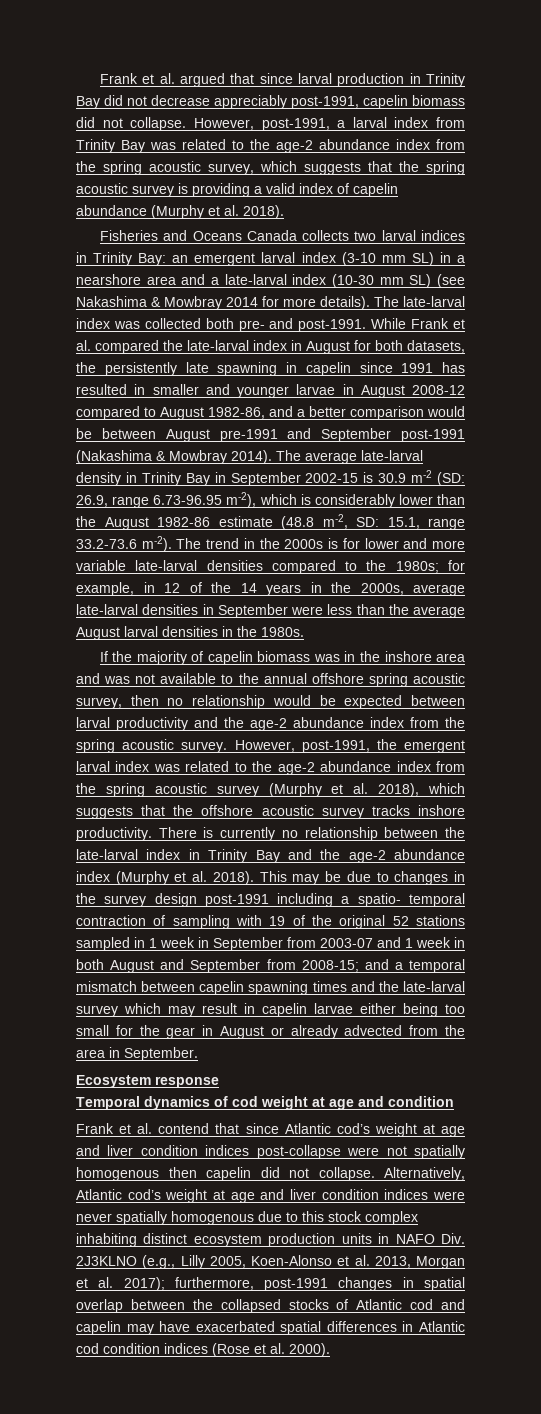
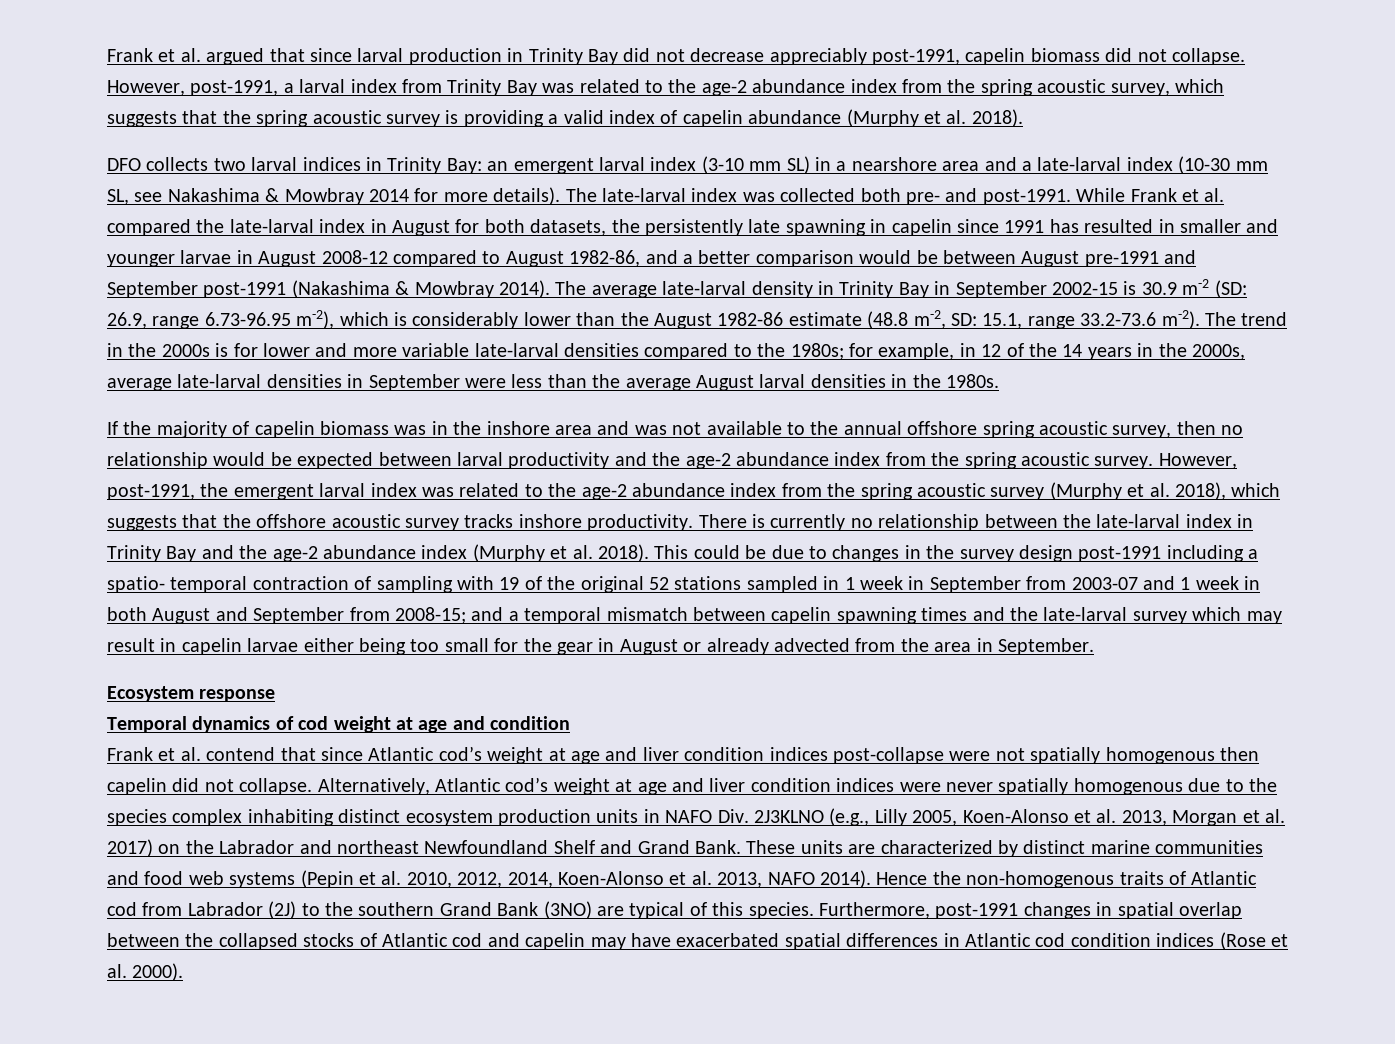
- Fisheries and Oceans Canada collects two larval indices in Trinity Bay: an emergent larval index (3-10 mm SL) in a nearshore area and a late-larval index (10-30 mm SL) (see Nakashima & Mowbray 2014 for more details).
+ DFO collects two larval indices in Trinity Bay: an emergent larval index (3-10 mm SL) in a nearshore area and a late-larval index (10-30 mm SL, see Nakashima & Mowbray 2014 for more details).
- This may be due to changes in the survey design post-1991 including a spatio- temporal contraction of sampling with 19 of the original 52 stations sampled in 1 week in September from 2003-07 and 1 week in both August and September from 2008-15;
+ This could be due to changes in the survey design post-1991 including a spatio- temporal contraction of sampling with 19 of the original 52 stations sampled in 1 week in September from 2003-07 and 1 week in both August and September from 2008-15;
- Alternatively, Atlantic cod’s weight at age and liver condition indices were never spatially homogenous due to this stock complex inhabiting distinct ecosystem production units in NAFO Div. 2J3KLNO (e.g., Lilly 2005, Koen-Alonso et al. 2013, Morgan et al. 2017); furthermore, post-1991 changes in spatial overlap between the collapsed stocks of Atlantic cod and capelin may have exacerbated spatial differences in Atlantic cod condition indices (Rose et al. 2000).
+ Alternatively, Atlantic cod’s weight at age and liver condition indices were never spatially homogenous due to the species complex inhabiting distinct ecosystem production units in NAFO Div. 2J3KLNO (e.g., Lilly 2005, Koen-Alonso et al. 2013, Morgan et al. 2017) on the Labrador and northeast Newfoundland Shelf and Grand Bank. These units are characterized by distinct marine communities and food web systems (Pepin et al. 2010, 2012, 2014, Koen-Alonso et al. 2013, NAFO 2014). Hence the non-homogenous traits of Atlantic cod from Labrador (2J) to the southern Grand Bank (3NO) are typical of this species. Furthermore, post-1991 changes in spatial overlap between the collapsed stocks of Atlantic cod and capelin may have exacerbated spatial differences in Atlantic cod condition indices (Rose et al. 2000).

